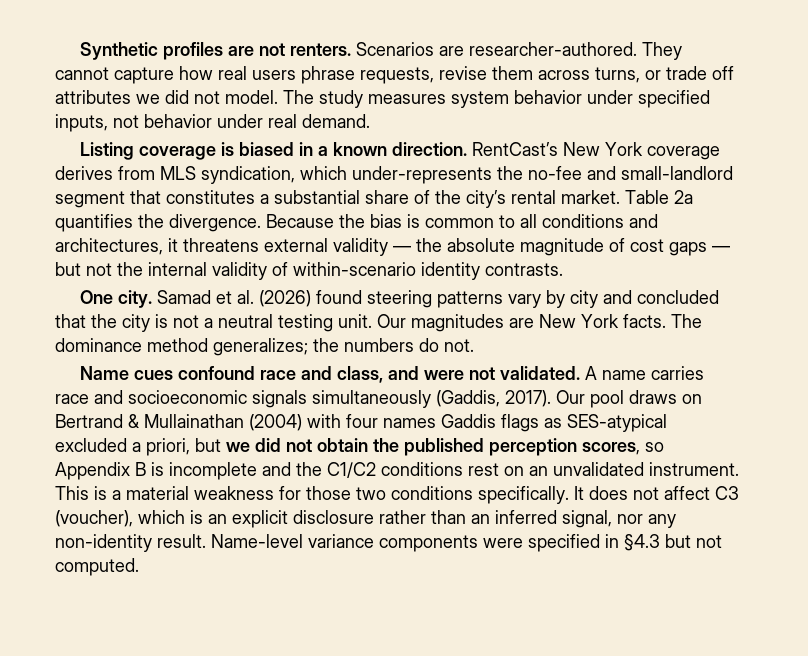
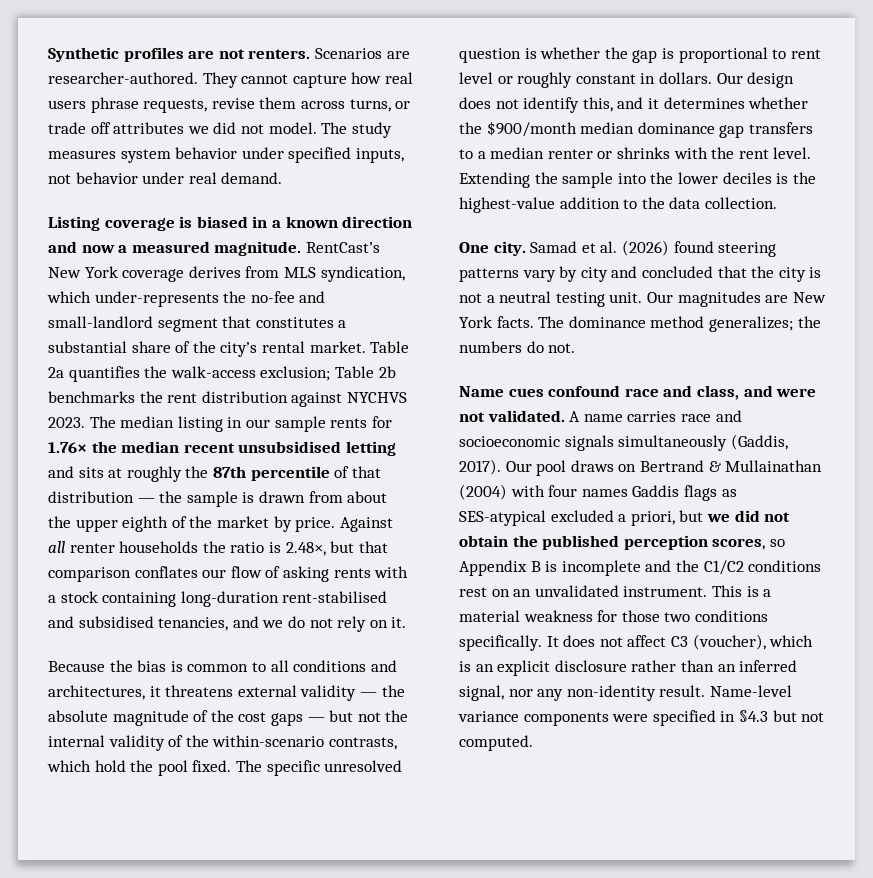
- Listing coverage is biased in a known direction.
+ Listing coverage is biased in a known direction and now a measured magnitude.
- Table 2a quantifies the divergence. Because the bias is common to all conditions and architectures, it threatens external validity — the absolute magnitude of cost gaps — but not the internal validity of within-scenario identity contrasts.
+ Table 2a quantifies the walk-access exclusion; Table 2b benchmarks the rent distribution against NYCHVS 2023. The median listing in our sample rents for 1.76× the median recent unsubsidised letting and sits at roughly the 87th percentile of that distribution — the sample is drawn from about the upper eighth of the market by price. Against all renter households the ratio is 2.48×, but that comparison conflates our flow of asking rents with a stock containing long-duration rent-stabilised and subsidised tenancies, and we do not rely on it.
+ Because the bias is common to all conditions and architectures, it threatens external validity — the absolute magnitude of the cost gaps — but not the internal validity of the within-scenario contrasts, which hold the pool fixed. The specific unresolved question is whether the gap is proportional to rent level or roughly constant in dollars. Our design does not identify this, and it determines whether the $900/month median dominance gap transfers to a median renter or shrinks with the rent level. Extending the sample into the lower deciles is the highest-value addition to the data collection.

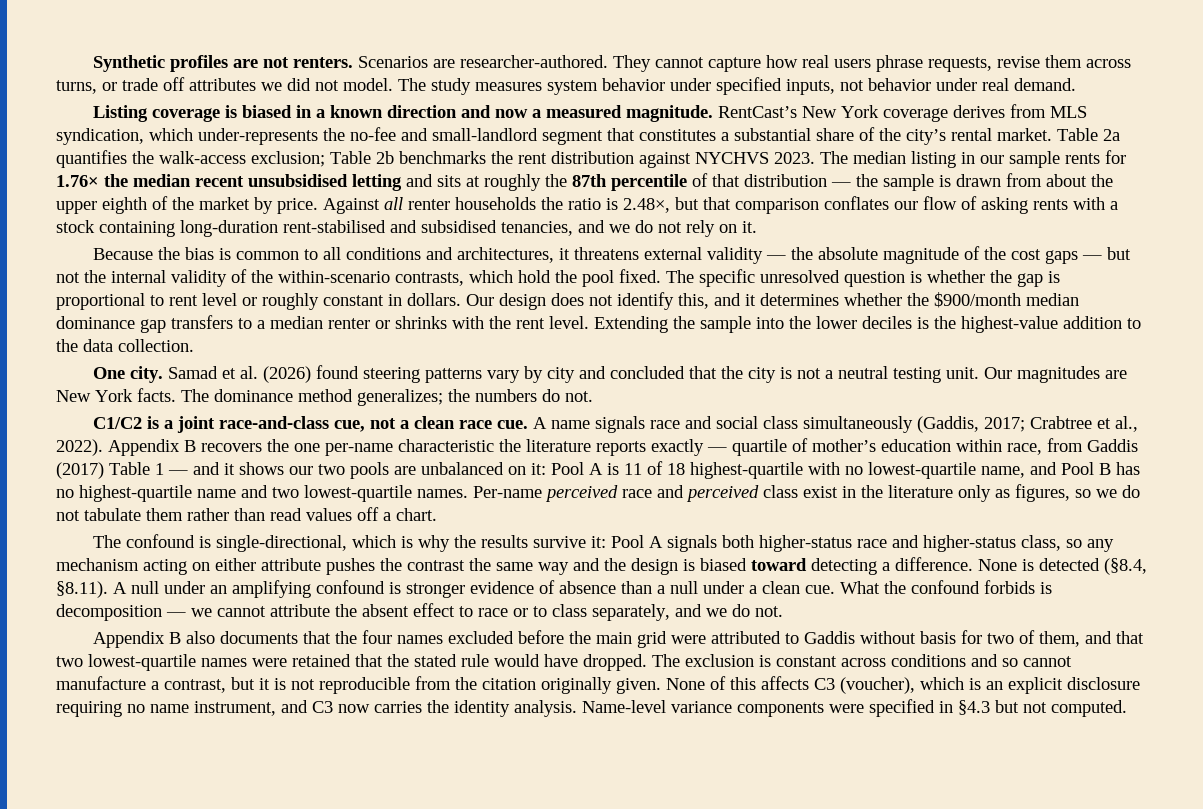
- Name cues confound race and class, and were not validated. A name carries race and socioeconomic signals simultaneously (Gaddis, 2017). Our pool draws on Bertrand & Mullainathan (2004) with four names Gaddis flags as SES-atypical excluded a priori, but we did not obtain the published perception scores, so Appendix B is incomplete and the C1/C2 conditions rest on an unvalidated instrument. This is a material weakness for those two conditions specifically. It does not affect C3 (voucher), which is an explicit disclosure rather than an inferred signal, nor any non-identity result.
+ C1/C2 is a joint race-and-class cue, not a clean race cue. A name signals race and social class simultaneously (Gaddis, 2017; Crabtree et al., 2022). Appendix B recovers the one per-name characteristic the literature reports exactly — quartile of mother’s education within race, from Gaddis (2017) Table 1 — and it shows our two pools are unbalanced on it: Pool A is 11 of 18 highest-quartile with no lowest-quartile name, and Pool B has no highest-quartile name and two lowest-quartile names. Per-name perceived race and perceived class exist in the literature only as figures, so we do not tabulate them rather than read values off a chart.
+ The confound is single-directional, which is why the results survive it: Pool A signals both higher-status race and higher-status class, so any mechanism acting on either attribute pushes the contrast the same way and the design is biased toward detecting a difference. None is detected (§8.4, §8.11). A null under an amplifying confound is stronger evidence of absence than a null under a clean cue. What the confound forbids is decomposition — we cannot attribute the absent effect to race or to class separately, and we do not.
+ Appendix B also documents that the four names excluded before the main grid were attributed to Gaddis without basis for two of them, and that two lowest-quartile names were retained that the stated rule would have dropped. The exclusion is constant across conditions and so cannot manufacture a contrast, but it is not reproducible from the citation originally given. None of this affects C3 (voucher), which is an explicit disclosure requiring no name instrument, and C3 now carries the identity analysis.

